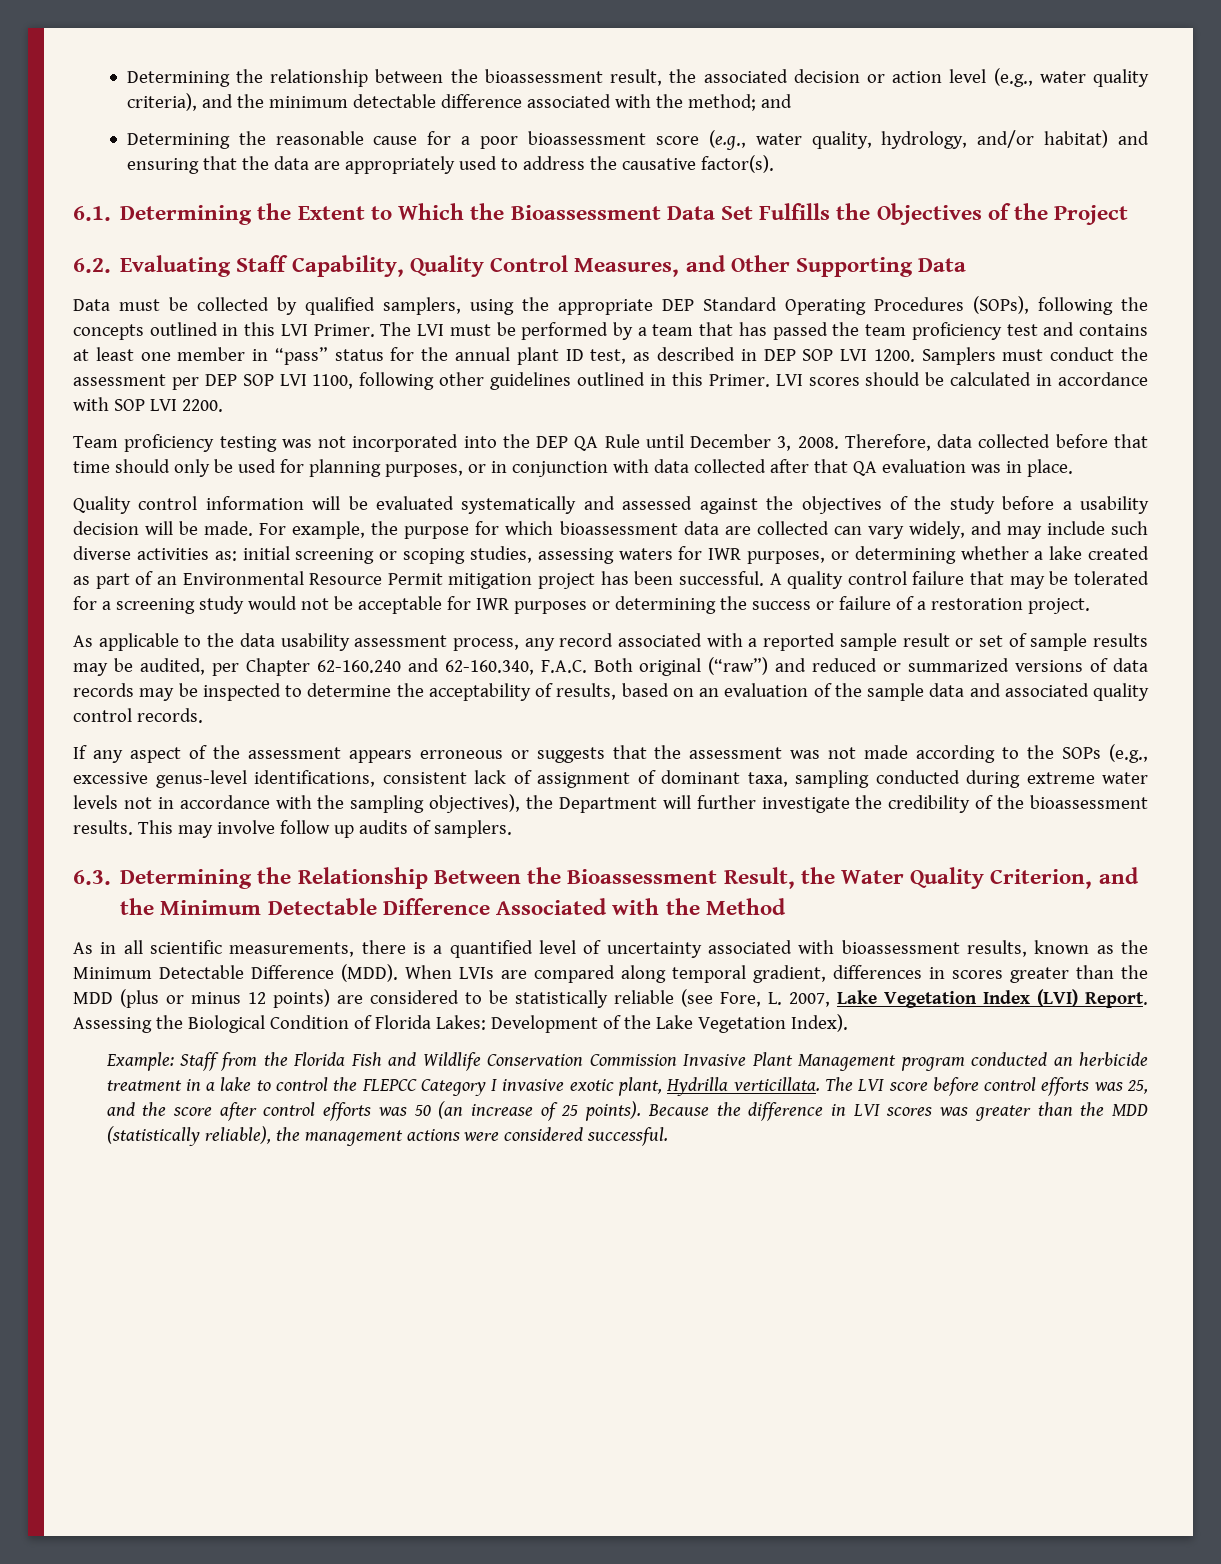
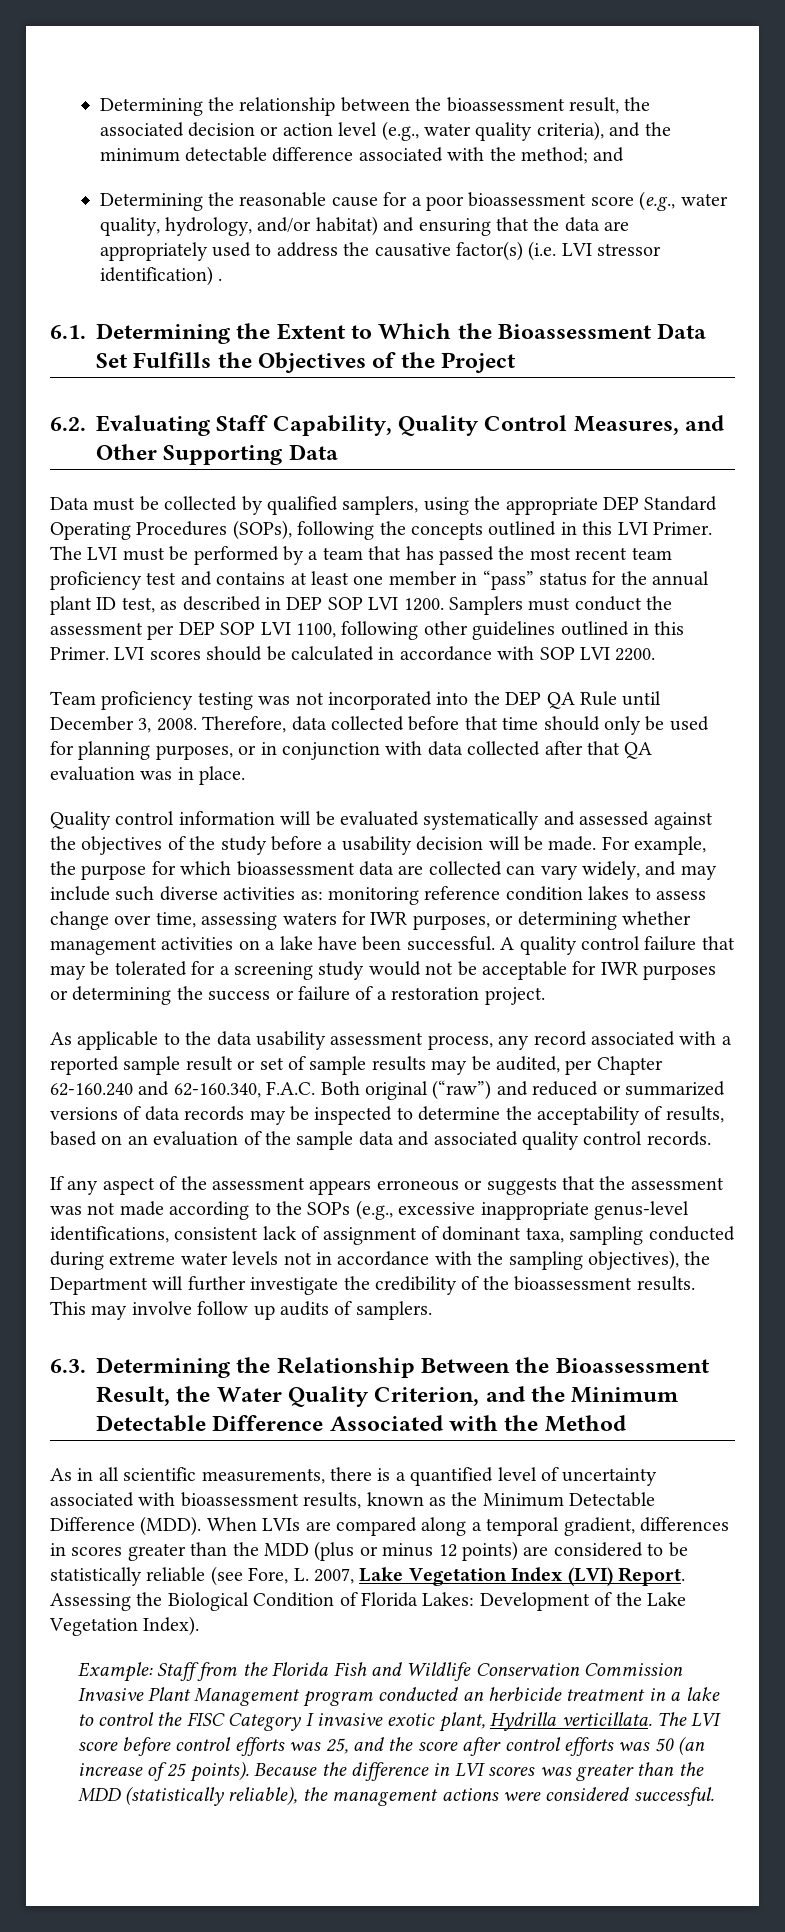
- Determining the reasonable cause for a poor bioassessment score (e.g., water quality, hydrology, and/or habitat) and ensuring that the data are appropriately used to address the causative factor(s).
+ Determining the reasonable cause for a poor bioassessment score (e.g., water quality, hydrology, and/or habitat) and ensuring that the data are appropriately used to address the causative factor(s) (i.e. LVI stressor identification) .
- The LVI must be performed by a team that has passed the team proficiency test and contains at least one member in “pass” status for the annual plant ID test, as described in DEP SOP LVI 1200.
+ The LVI must be performed by a team that has passed the most recent team proficiency test and contains at least one member in “pass” status for the annual plant ID test, as described in DEP SOP LVI 1200.
- For example, the purpose for which bioassessment data are collected can vary widely, and may include such diverse activities as: initial screening or scoping studies, assessing waters for IWR purposes, or determining whether a lake created as part of an Environmental Resource Permit mitigation project has been successful.
+ For example, the purpose for which bioassessment data are collected can vary widely, and may include such diverse activities as: monitoring reference condition lakes to assess change over time, assessing waters for IWR purposes, or determining whether management activities on a lake have been successful.
- If any aspect of the assessment appears erroneous or suggests that the assessment was not made according to the SOPs (e.g., excessive genus-level identifications, consistent lack of assignment of dominant taxa, sampling conducted during extreme water levels not in accordance with the sampling objectives), the Department will further investigate the credibility of the bioassessment results.
+ If any aspect of the assessment appears erroneous or suggests that the assessment was not made according to the SOPs (e.g., excessive inappropriate genus-level identifications, consistent lack of assignment of dominant taxa, sampling conducted during extreme water levels not in accordance with the sampling objectives), the Department will further investigate the credibility of the bioassessment results.
- When LVIs are compared along temporal gradient, differences in scores greater than the MDD (plus or minus 12 points) are considered to be statistically reliable (see Fore, L. 2007, Lake Vegetation Index (LVI) Report.
+ When LVIs are compared along a temporal gradient, differences in scores greater than the MDD (plus or minus 12 points) are considered to be statistically reliable (see Fore, L. 2007, Lake Vegetation Index (LVI) Report.
- Example: Staff from the Florida Fish and Wildlife Conservation Commission Invasive Plant Management program conducted an herbicide treatment in a lake to control the FLEPCC Category I invasive exotic plant, Hydrilla verticillata.
+ Example: Staff from the Florida Fish and Wildlife Conservation Commission Invasive Plant Management program conducted an herbicide treatment in a lake to control the FISC Category I invasive exotic plant, Hydrilla verticillata.

